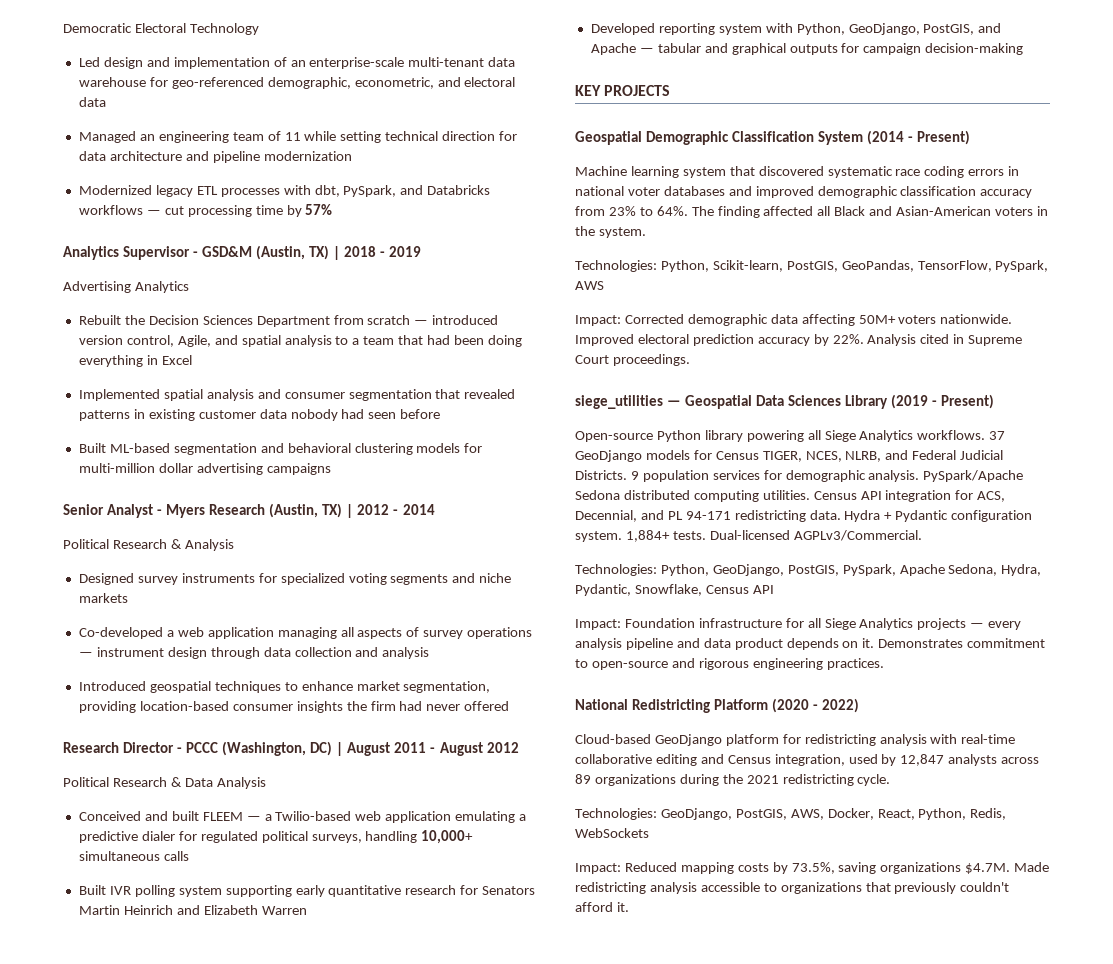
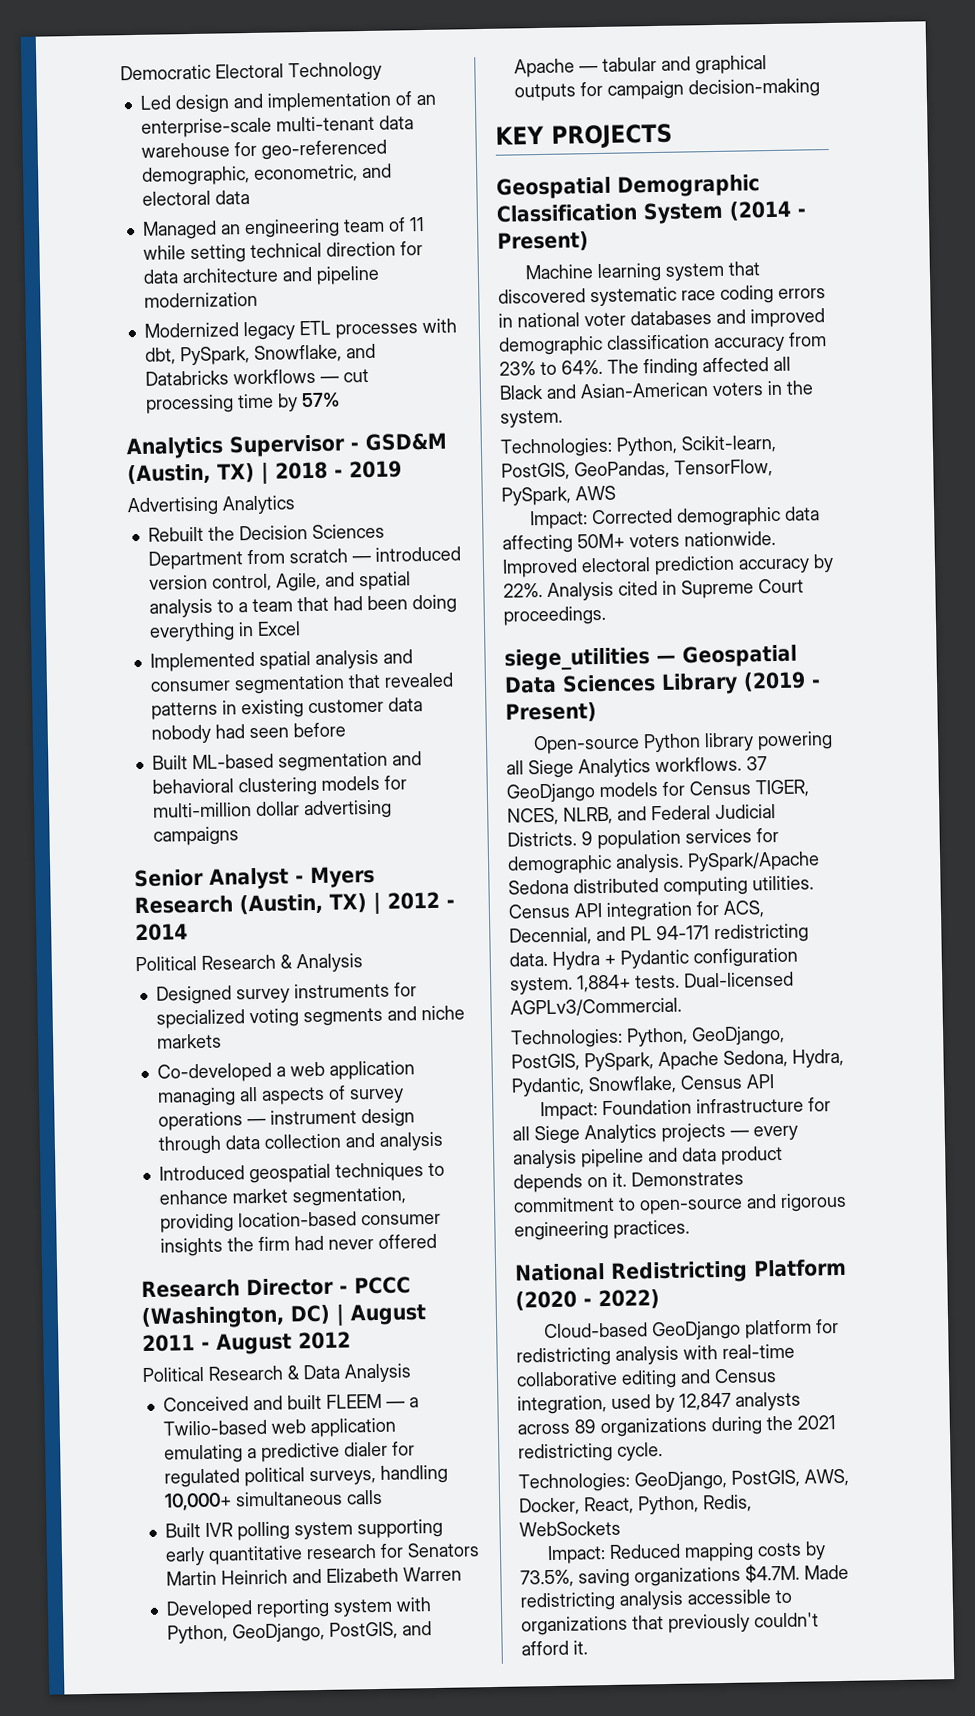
- Modernized legacy ETL processes with dbt, PySpark, and Databricks workflows — cut processing time by 57%
+ Modernized legacy ETL processes with dbt, PySpark, Snowflake, and Databricks workflows — cut processing time by 57%

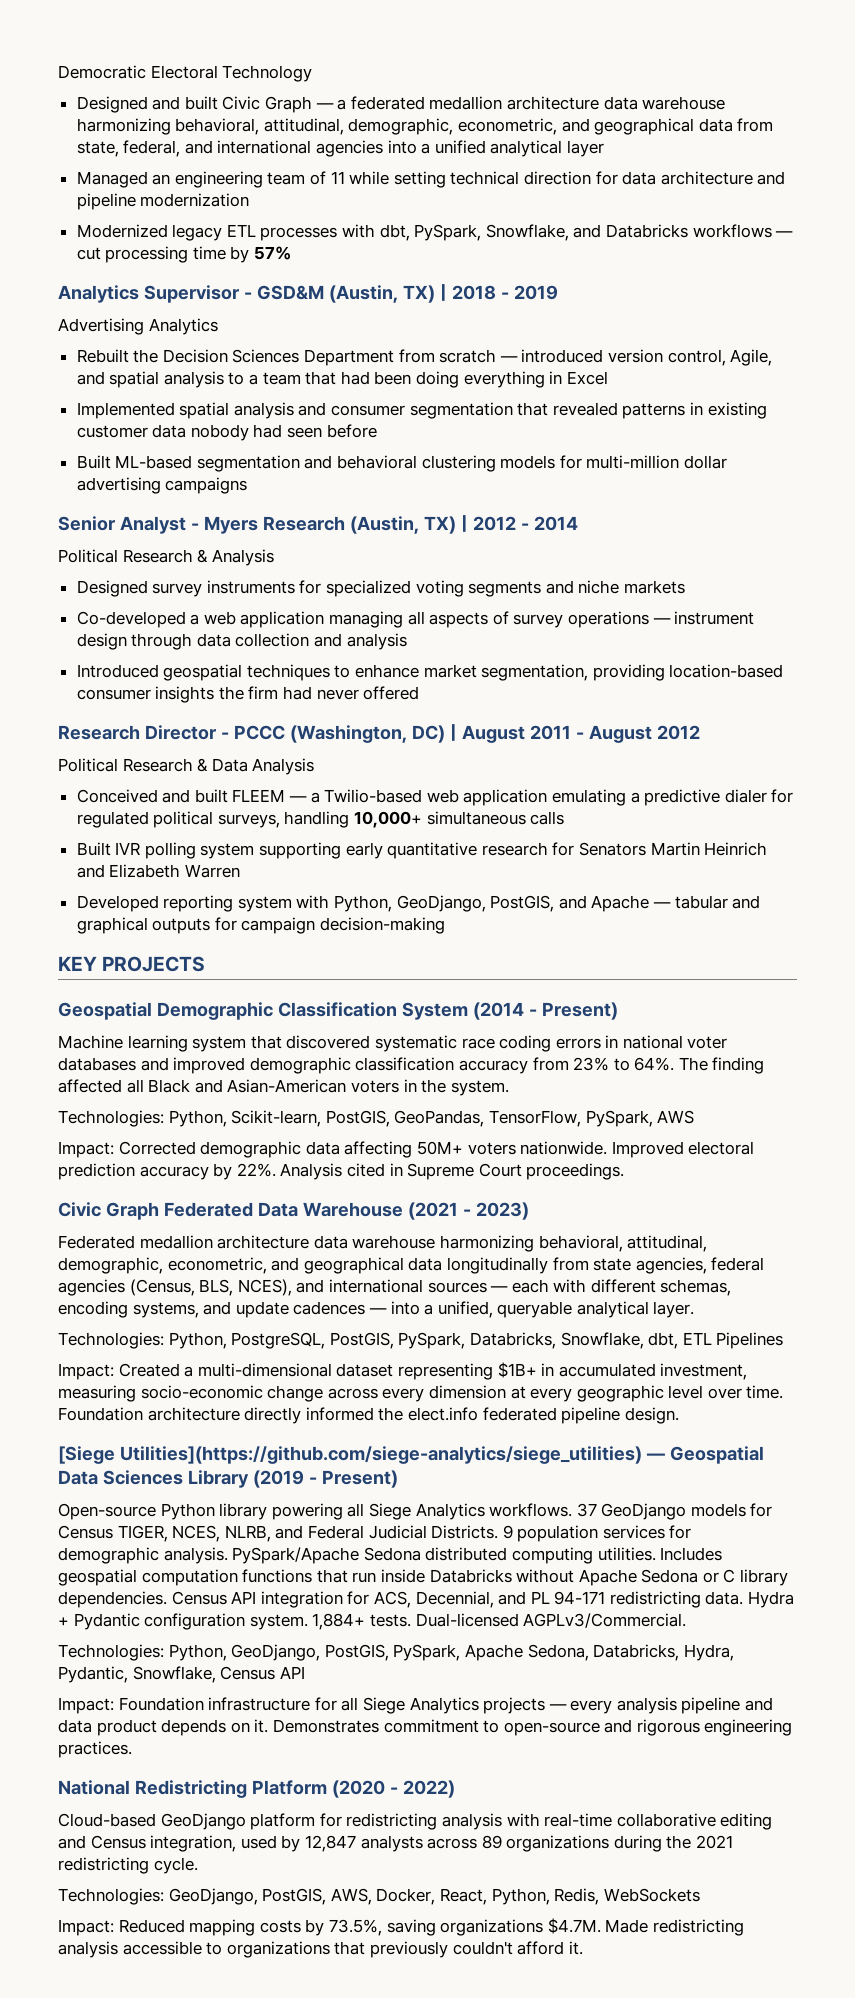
- Led design and implementation of an enterprise-scale multi-tenant data warehouse for geo-referenced demographic, econometric, and electoral data
+ Designed and built Civic Graph — a federated medallion architecture data warehouse harmonizing behavioral, attitudinal, demographic, econometric, and geographical data from state, federal, and international agencies into a unified analytical layer
- siege_utilities — Geospatial Data Sciences Library (2019 - Present)
+ Civic Graph Federated Data Warehouse (2021 - 2023)
+ Federated medallion architecture data warehouse harmonizing behavioral, attitudinal, demographic, econometric, and geographical data longitudinally from state agencies, federal agencies (Census, BLS, NCES), and international sources — each with different schemas, encoding systems, and update cadences — into a unified, queryable analytical layer.
+ Technologies: Python, PostgreSQL, PostGIS, PySpark, Databricks, Snowflake, dbt, ETL Pipelines
+ Impact: Created a multi-dimensional dataset representing $1B+ in accumulated investment, measuring socio-economic change across every dimension at every geographic level over time. Foundation architecture directly informed the elect.info federated pipeline design.
+ [Siege Utilities](https://github.com/siege-analytics/siege_utilities) — Geospatial Data Sciences Library (2019 - Present)
+ Includes geospatial computation functions that run inside Databricks without Apache Sedona or C library dependencies.
- Technologies: Python, GeoDjango, PostGIS, PySpark, Apache Sedona, Hydra, Pydantic, Snowflake, Census API
+ Technologies: Python, GeoDjango, PostGIS, PySpark, Apache Sedona, Databricks, Hydra, Pydantic, Snowflake, Census API

